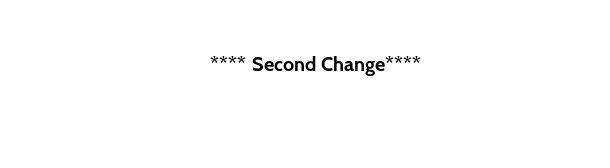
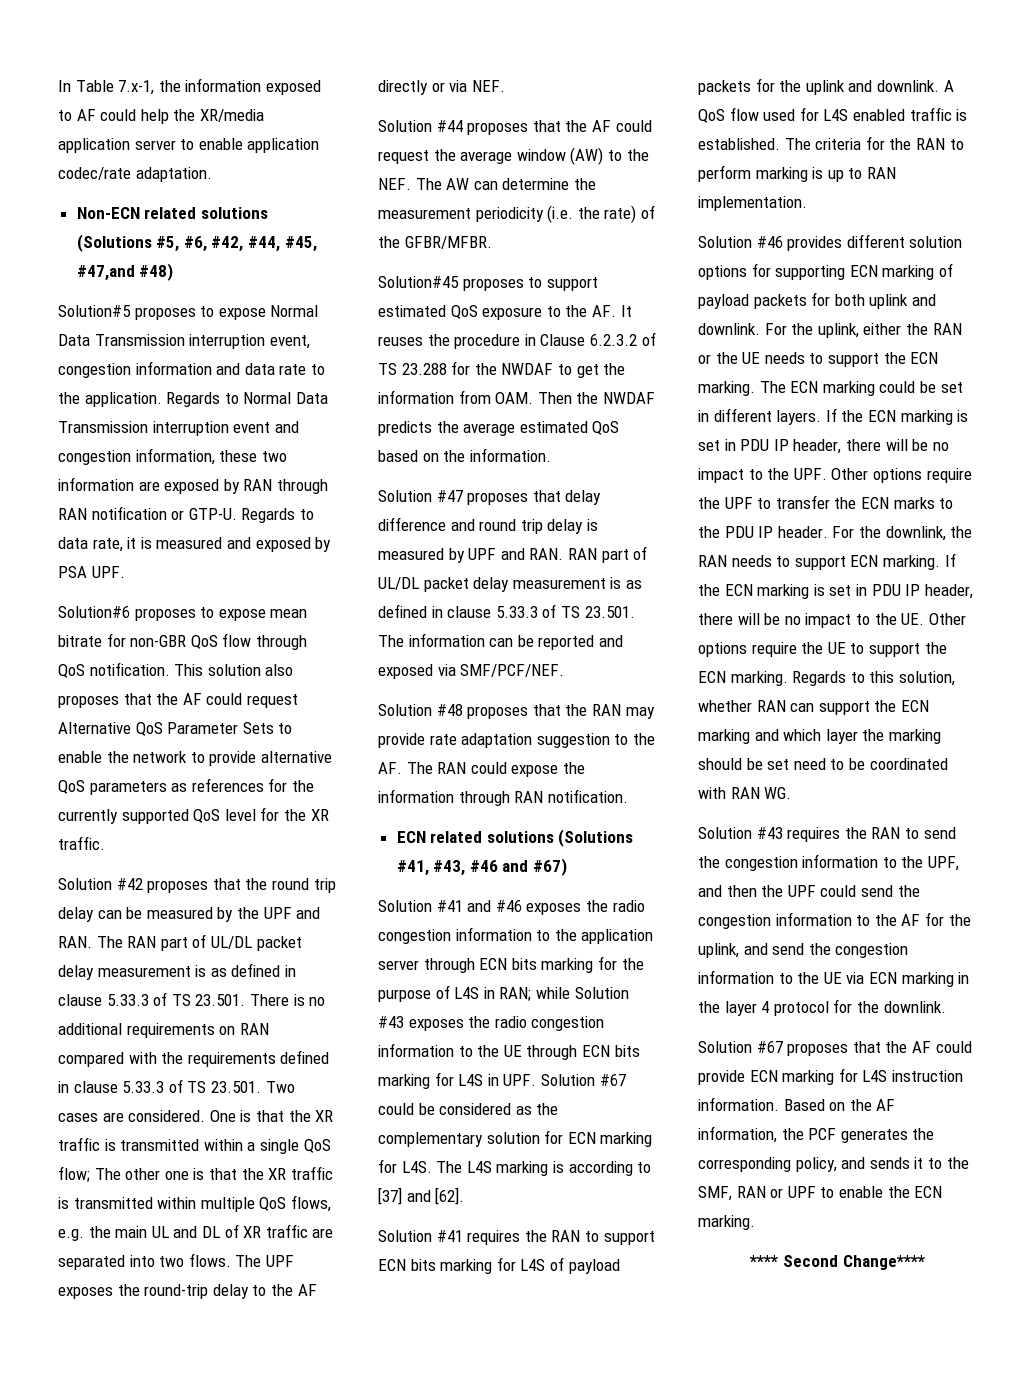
+ In Table 7.x-1, the information exposed to AF could help the XR/media application server to enable application codec/rate adaptation.
+ Non-ECN related solutions (Solutions #5, #6, #42, #44, #45, #47,and #48)
+ Solution#5 proposes to expose Normal Data Transmission interruption event, congestion information and data rate to the application. Regards to Normal Data Transmission interruption event and congestion information, these two information are exposed by RAN through RAN notification or GTP-U. Regards to data rate, it is measured and exposed by PSA UPF.
+ Solution#6 proposes to expose mean bitrate for non-GBR QoS flow through QoS notification. This solution also proposes that the AF could request Alternative QoS Parameter Sets to enable the network to provide alternative QoS parameters as references for the currently supported QoS level for the XR traffic.
+ Solution #42 proposes that the round trip delay can be measured by the UPF and RAN. The RAN part of UL/DL packet delay measurement is as defined in clause 5.33.3 of TS 23.501. There is no additional requirements on RAN compared with the requirements defined in clause 5.33.3 of TS 23.501. Two cases are considered. One is that the XR traffic is transmitted within a single QoS flow; The other one is that the XR traffic is transmitted within multiple QoS flows, e.g. the main UL and DL of XR traffic are separated into two flows. The UPF exposes the round-trip delay to the AF directly or via NEF.
+ Solution #44 proposes that the AF could request the average window (AW) to the NEF. The AW can determine the measurement periodicity (i.e. the rate) of the GFBR/MFBR.
+ Solution#45 proposes to support estimated QoS exposure to the AF. It reuses the procedure in Clause 6.2.3.2 of TS 23.288 for the NWDAF to get the information from OAM. Then the NWDAF predicts the average estimated QoS based on the information.
+ Solution #47 proposes that delay difference and round trip delay is measured by UPF and RAN. RAN part of UL/DL packet delay measurement is as defined in clause 5.33.3 of TS 23.501. The information can be reported and exposed via SMF/PCF/NEF.
+ Solution #48 proposes that the RAN may provide rate adaptation suggestion to the AF. The RAN could expose the information through RAN notification.
+ ECN related solutions (Solutions #41, #43, #46 and #67)
+ Solution #41 and #46 exposes the radio congestion information to the application server through ECN bits marking for the purpose of L4S in RAN; while Solution #43 exposes the radio congestion information to the UE through ECN bits marking for L4S in UPF. Solution #67 could be considered as the complementary solution for ECN marking for L4S. The L4S marking is according to [37] and [62].
+ Solution #41 requires the RAN to support ECN bits marking for L4S of payload packets for the uplink and downlink. A QoS flow used for L4S enabled traffic is established. The criteria for the RAN to perform marking is up to RAN implementation.
+ Solution #46 provides different solution options for supporting ECN marking of payload packets for both uplink and downlink. For the uplink, either the RAN or the UE needs to support the ECN marking. The ECN marking could be set in different layers. If the ECN marking is set in PDU IP header, there will be no impact to the UPF. Other options require the UPF to transfer the ECN marks to the PDU IP header. For the downlink, the RAN needs to support ECN marking. If the ECN marking is set in PDU IP header, there will be no impact to the UE. Other options require the UE to support the ECN marking. Regards to this solution, whether RAN can support the ECN marking and which layer the marking should be set need to be coordinated with RAN WG.
+ Solution #43 requires the RAN to send the congestion information to the UPF, and then the UPF could send the congestion information to the AF for the uplink, and send the congestion information to the UE via ECN marking in the layer 4 protocol for the downlink.
+ Solution #67 proposes that the AF could provide ECN marking for L4S instruction information. Based on the AF information, the PCF generates the corresponding policy, and sends it to the SMF, RAN or UPF to enable the ECN marking.

